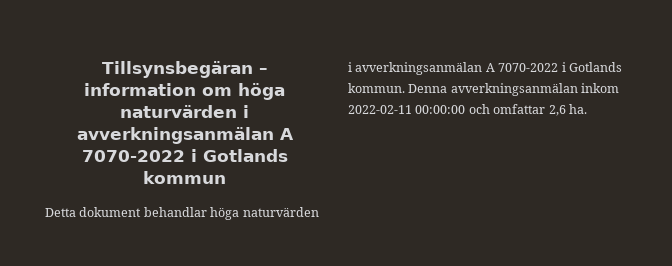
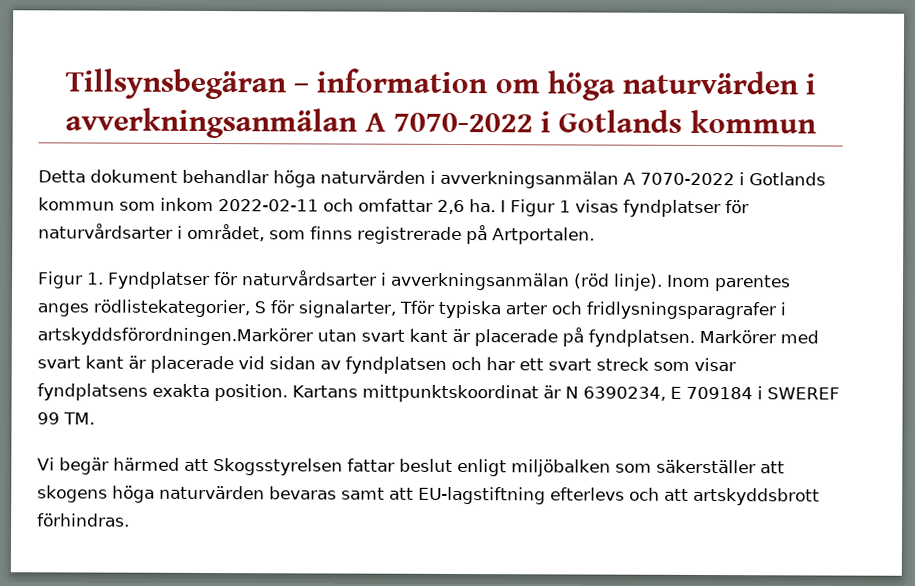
- Detta dokument behandlar höga naturvärden i avverkningsanmälan A 7070-2022 i Gotlands kommun. Denna avverkningsanmälan inkom 2022-02-11 00:00:00 och omfattar 2,6 ha.
+ Detta dokument behandlar höga naturvärden i avverkningsanmälan A 7070-2022 i Gotlands kommun som inkom 2022-02-11 och omfattar 2,6 ha.
+ I Figur 1 visas fyndplatser för naturvårdsarter i området, som finns registrerade på Artportalen.
+ Figur 1. Fyndplatser för naturvårdsarter i avverkningsanmälan (röd linje). Inom parentes anges rödlistekategorier, S för signalarter, Tför typiska arter och fridlysningsparagrafer i artskyddsförordningen.Markörer utan svart kant är placerade på fyndplatsen. Markörer med svart kant är placerade vid sidan av fyndplatsen och har ett svart streck som visar fyndplatsens exakta position. Kartans mittpunktskoordinat är N 6390234, E 709184 i SWEREF 99 TM.
+ Vi begär härmed att Skogsstyrelsen fattar beslut enligt miljöbalken som säkerställer att skogens höga naturvärden bevaras samt att EU-lagstiftning efterlevs och att artskyddsbrott förhindras.

